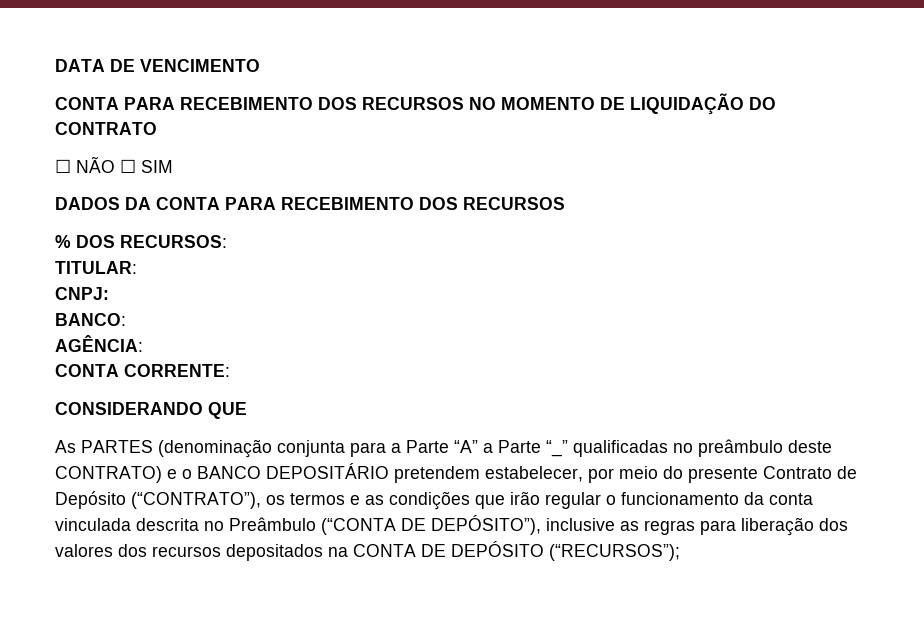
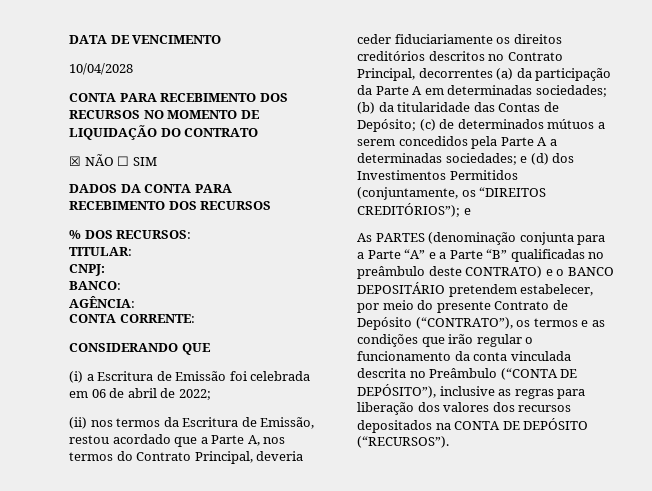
+ 10/04/2028
- ☐ NÃO ☐ SIM
+ ☒ NÃO ☐ SIM
+ (i) a Escritura de Emissão foi celebrada em 06 de abril de 2022;
+ (ii) nos termos da Escritura de Emissão, restou acordado que a Parte A, nos termos do Contrato Principal, deveria ceder fiduciariamente os direitos creditórios descritos no Contrato Principal, decorrentes (a) da participação da Parte A em determinadas sociedades; (b) da titularidade das Contas de Depósito; (c) de determinados mútuos a serem concedidos pela Parte A a determinadas sociedades; e (d) dos Investimentos Permitidos (conjuntamente, os “DIREITOS CREDITÓRIOS”); e
- As PARTES (denominação conjunta para a Parte “A” a Parte “_” qualificadas no preâmbulo deste CONTRATO) e o BANCO DEPOSITÁRIO pretendem estabelecer, por meio do presente Contrato de Depósito (“CONTRATO”), os termos e as condições que irão regular o funcionamento da conta vinculada descrita no Preâmbulo (“CONTA DE DEPÓSITO”), inclusive as regras para liberação dos valores dos recursos depositados na CONTA DE DEPÓSITO (“RECURSOS”);
+ As PARTES (denominação conjunta para a Parte “A” e a Parte “B” qualificadas no preâmbulo deste CONTRATO) e o BANCO DEPOSITÁRIO pretendem estabelecer, por meio do presente Contrato de Depósito (“CONTRATO”), os termos e as condições que irão regular o funcionamento da conta vinculada descrita no Preâmbulo (“CONTA DE DEPÓSITO”), inclusive as regras para liberação dos valores dos recursos depositados na CONTA DE DEPÓSITO (“RECURSOS”).

